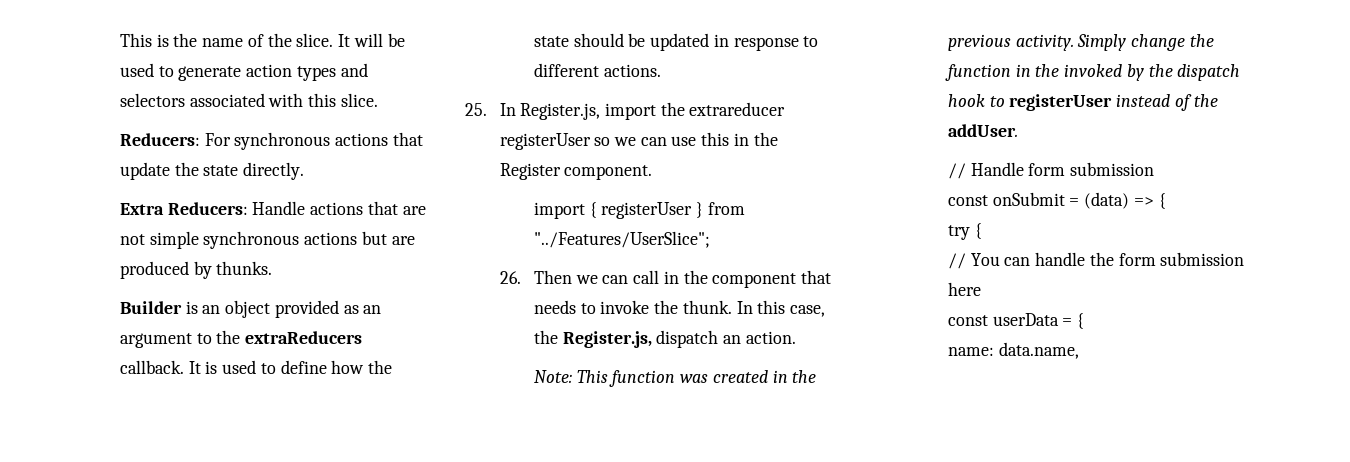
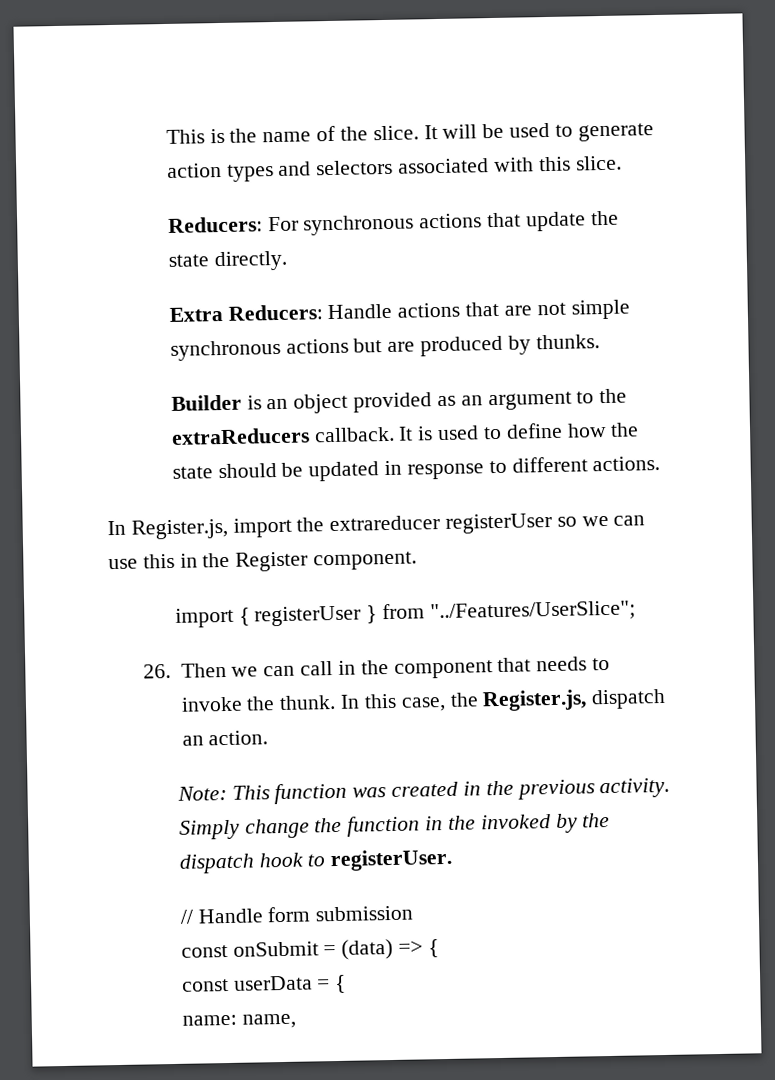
- 25. In Register.js, import the extrareducer registerUser so we can use this in the Register component.
+ In Register.js, import the extrareducer registerUser so we can use this in the Register component.
- Simply change the function in the invoked by the dispatch hook to registerUser instead of the addUser.
+ Simply change the function in the invoked by the dispatch hook to registerUser.
- try {
- // You can handle the form submission here
- name: data.name,
+ name: name,

